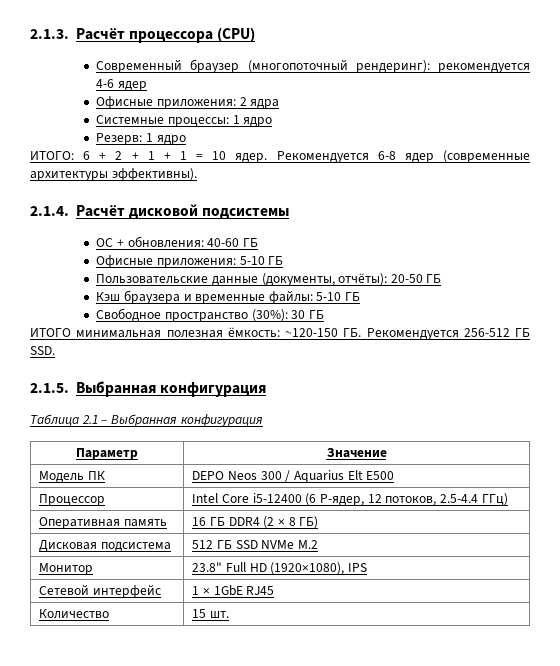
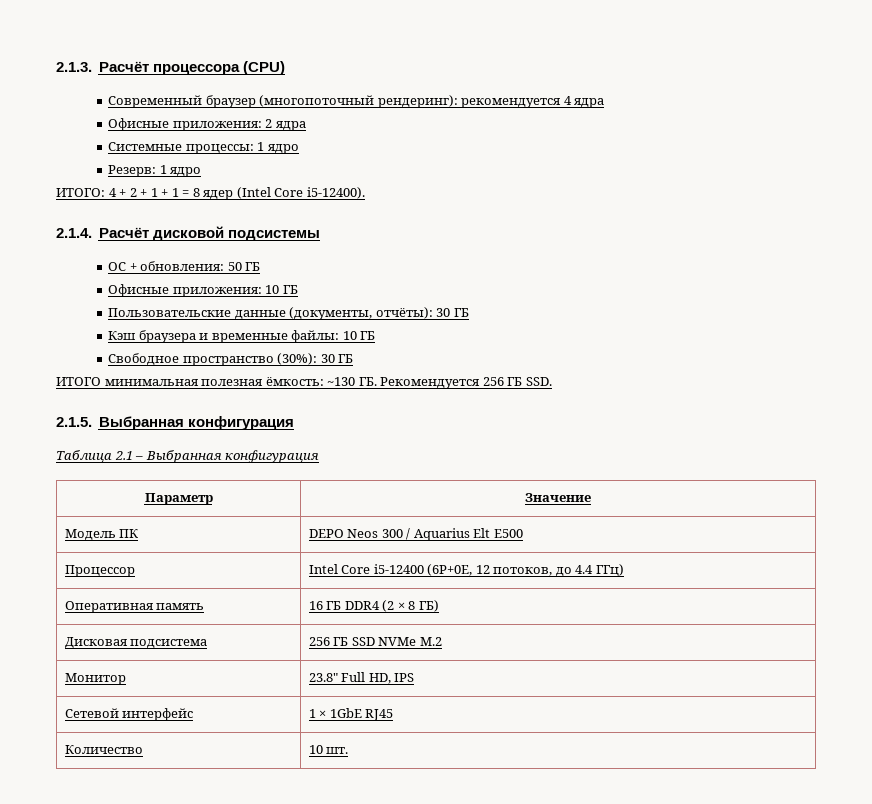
- Современный браузер (многопоточный рендеринг): рекомендуется 4-6 ядер
+ Современный браузер (многопоточный рендеринг): рекомендуется 4 ядра
- ИТОГО: 6 + 2 + 1 + 1 = 10 ядер. Рекомендуется 6-8 ядер (современные архитектуры эффективны).
+ ИТОГО: 4 + 2 + 1 + 1 = 8 ядер (Intel Core i5-12400).
- ОС + обновления: 40-60 ГБ
+ ОС + обновления: 50 ГБ
- Офисные приложения: 5-10 ГБ
+ Офисные приложения: 10 ГБ
- Пользовательские данные (документы, отчёты): 20-50 ГБ
+ Пользовательские данные (документы, отчёты): 30 ГБ
- Кэш браузера и временные файлы: 5-10 ГБ
+ Кэш браузера и временные файлы: 10 ГБ
- ИТОГО минимальная полезная ёмкость: ~120-150 ГБ. Рекомендуется 256-512 ГБ SSD.
+ ИТОГО минимальная полезная ёмкость: ~130 ГБ. Рекомендуется 256 ГБ SSD.
- Процессор | Intel Core i5-12400 (6 P-ядер, 12 потоков, 2.5-4.4 ГГц)
+ Процессор | Intel Core i5-12400 (6P+0E, 12 потоков, до 4.4 ГГц)
- Дисковая подсистема | 512 ГБ SSD NVMe M.2
+ Дисковая подсистема | 256 ГБ SSD NVMe M.2
- Монитор | 23.8" Full HD (1920×1080), IPS
+ Монитор | 23.8" Full HD, IPS
- Количество | 15 шт.
+ Количество | 10 шт.

